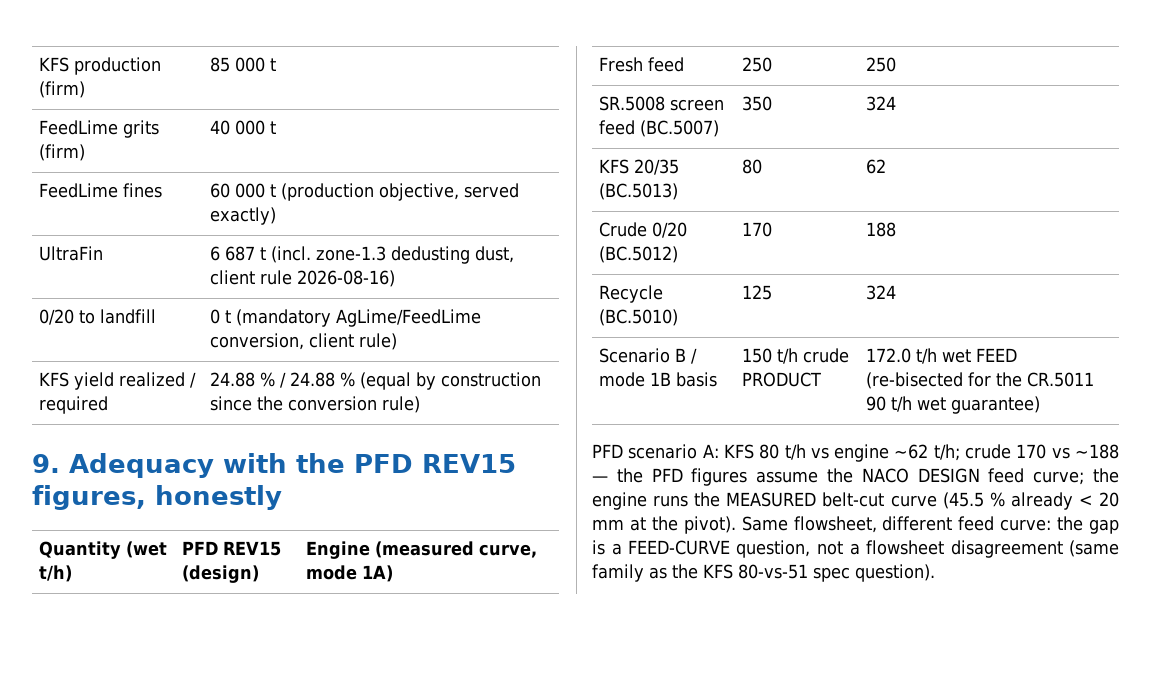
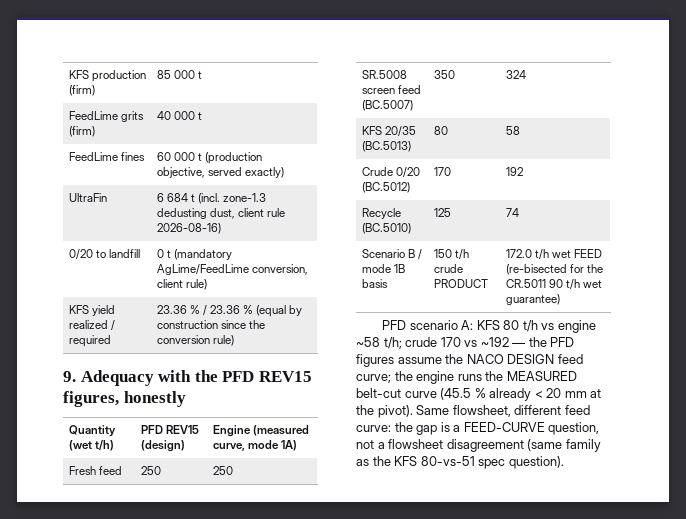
- UltraFin | 6 687 t (incl. zone-1.3 dedusting dust, client rule 2026-08-16)
+ UltraFin | 6 684 t (incl. zone-1.3 dedusting dust, client rule 2026-08-16)
- KFS yield realized / required | 24.88 % / 24.88 % (equal by construction since the conversion rule)
+ KFS yield realized / required | 23.36 % / 23.36 % (equal by construction since the conversion rule)
- KFS 20/35 (BC.5013) | 80 | 62
+ KFS 20/35 (BC.5013) | 80 | 58
- Crude 0/20 (BC.5012) | 170 | 188
+ Crude 0/20 (BC.5012) | 170 | 192
- Recycle (BC.5010) | 125 | 324
+ Recycle (BC.5010) | 125 | 74
- PFD scenario A: KFS 80 t/h vs engine ~62 t/h; crude 170 vs ~188 — the PFD figures assume the NACO DESIGN feed curve; the engine runs the MEASURED belt-cut curve (45.5 % already < 20 mm at the pivot).
+ PFD scenario A: KFS 80 t/h vs engine ~58 t/h; crude 170 vs ~192 — the PFD figures assume the NACO DESIGN feed curve; the engine runs the MEASURED belt-cut curve (45.5 % already < 20 mm at the pivot).

